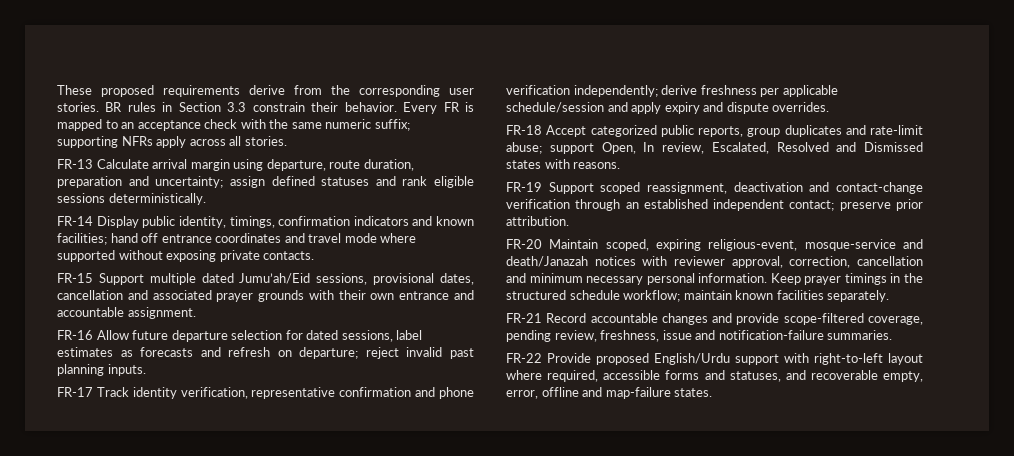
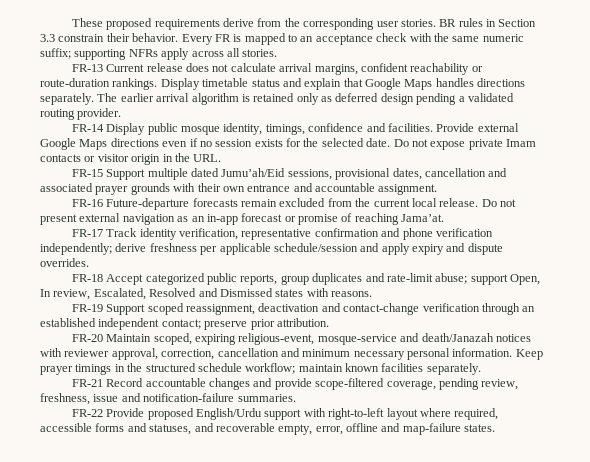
- FR-13 Calculate arrival margin using departure, route duration, preparation and uncertainty; assign defined statuses and rank eligible sessions deterministically.
+ FR-13 Current release does not calculate arrival margins, confident reachability or route-duration rankings. Display timetable status and explain that Google Maps handles directions separately. The earlier arrival algorithm is retained only as deferred design pending a validated routing provider.
- FR-14 Display public identity, timings, confirmation indicators and known facilities; hand off entrance coordinates and travel mode where supported without exposing private contacts.
+ FR-14 Display public mosque identity, timings, confidence and facilities. Provide external Google Maps directions even if no session exists for the selected date. Do not expose private Imam contacts or visitor origin in the URL.
- FR-16 Allow future departure selection for dated sessions, label estimates as forecasts and refresh on departure; reject invalid past planning inputs.
+ FR-16 Future-departure forecasts remain excluded from the current local release. Do not present external navigation as an in-app forecast or promise of reaching Jama’at.

